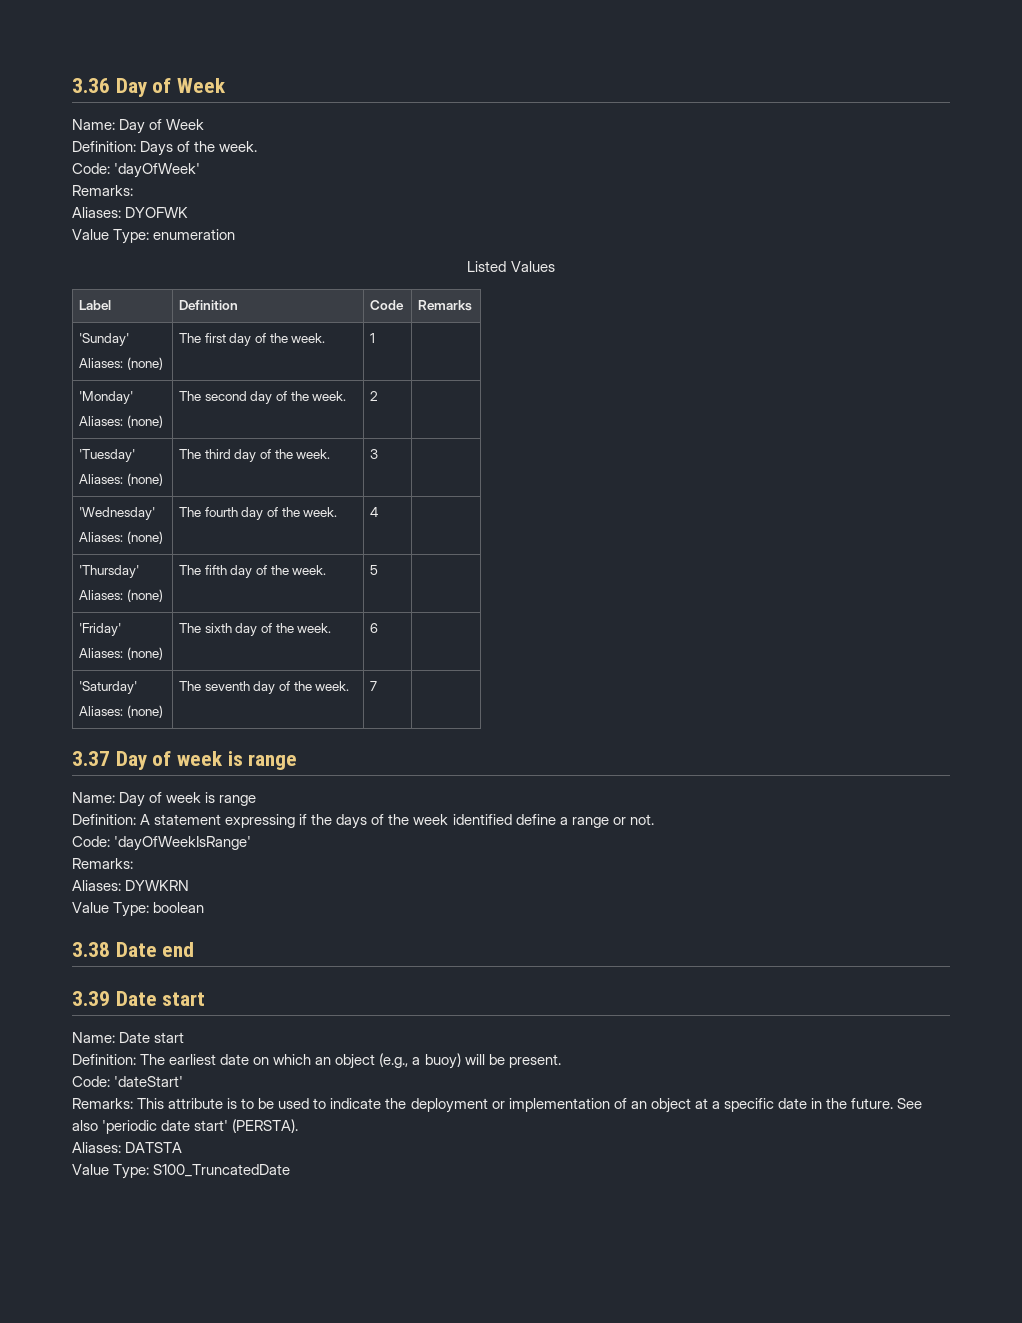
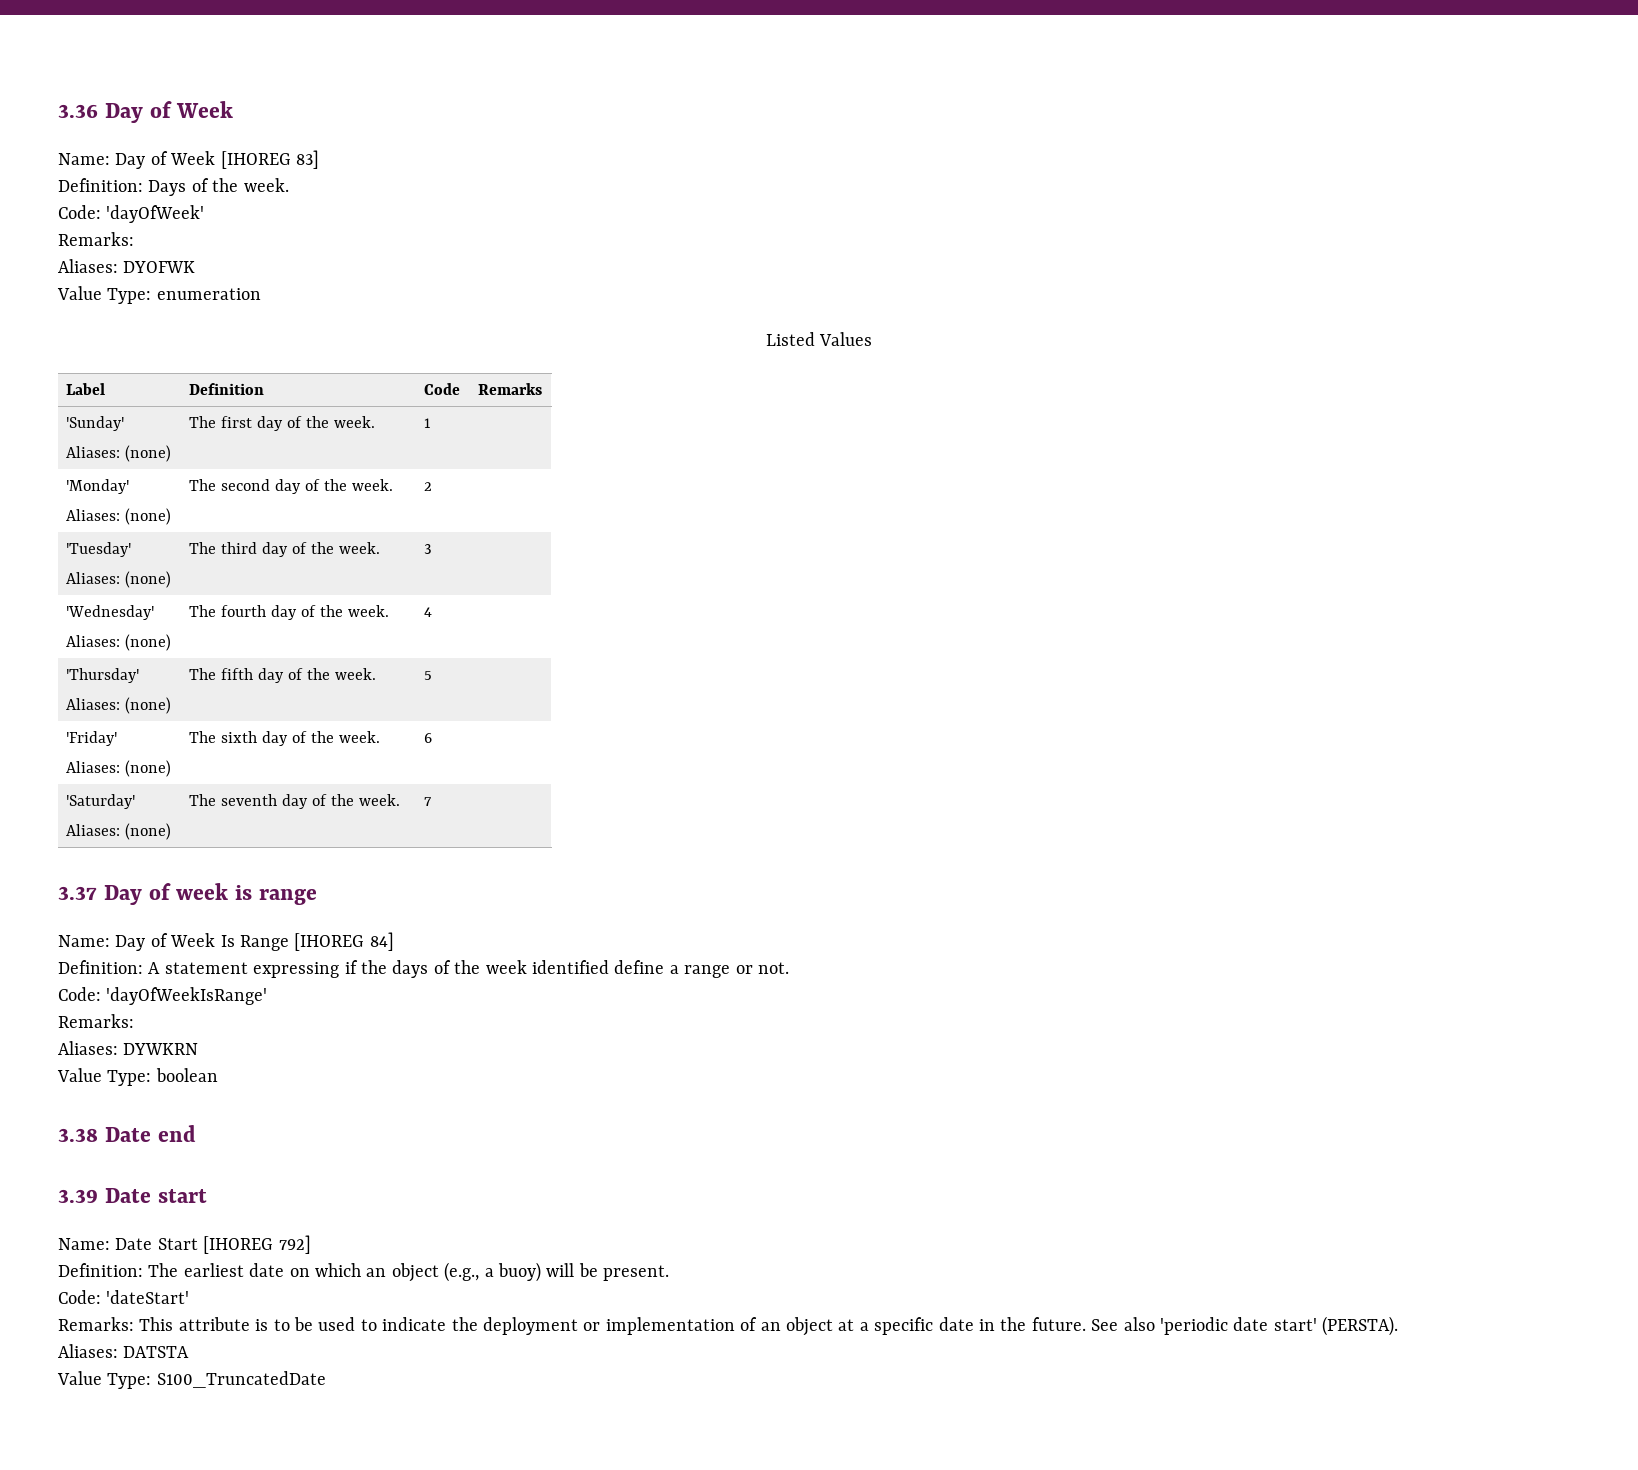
- Name: Day of Week
+ Name: Day of Week [IHOREG 83]
- Name: Day of week is range
+ Name: Day of Week Is Range [IHOREG 84]
- Name: Date start
+ Name: Date Start [IHOREG 792]

